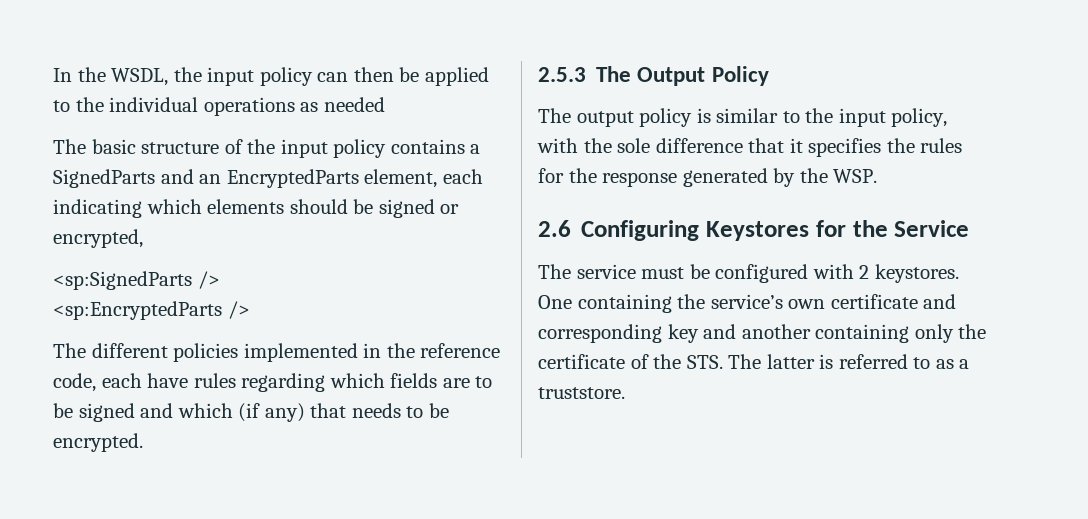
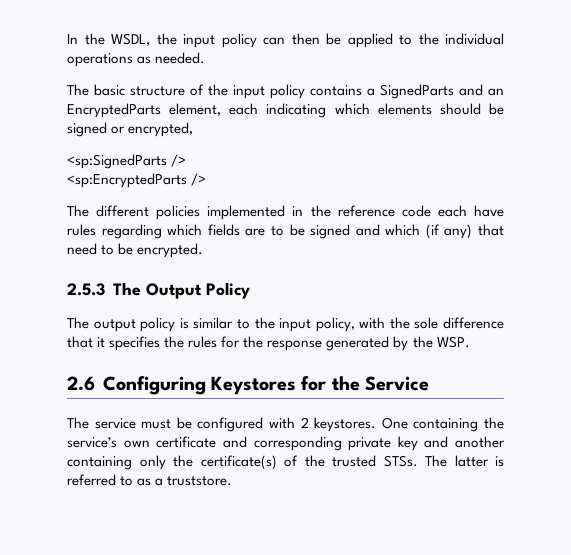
- In the WSDL, the input policy can then be applied to the individual operations as needed
+ In the WSDL, the input policy can then be applied to the individual operations as needed.
- The different policies implemented in the reference code, each have rules regarding which fields are to be signed and which (if any) that needs to be encrypted.
+ The different policies implemented in the reference code each have rules regarding which fields are to be signed and which (if any) that need to be encrypted.
- One containing the service’s own certificate and corresponding key and another containing only the certificate of the STS. The latter is referred to as a truststore.
+ One containing the service’s own certificate and corresponding private key and another containing only the certificate(s) of the trusted STSs. The latter is referred to as a truststore.

